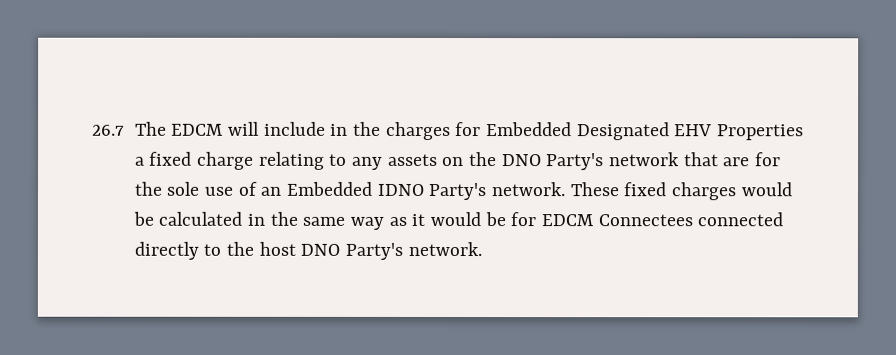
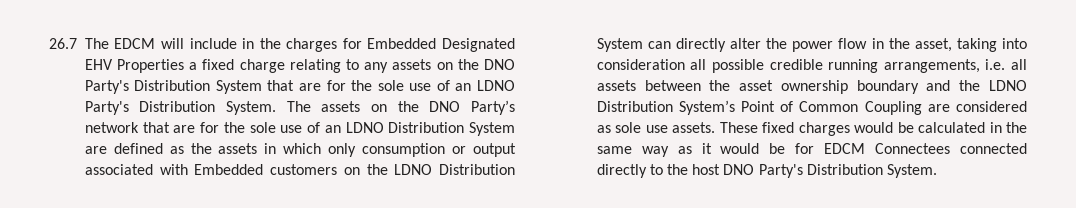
- 26.7 The EDCM will include in the charges for Embedded Designated EHV Properties a fixed charge relating to any assets on the DNO Party's network that are for the sole use of an Embedded IDNO Party's network.
+ 26.7 The EDCM will include in the charges for Embedded Designated EHV Properties a fixed charge relating to any assets on the DNO Party's Distribution System that are for the sole use of an LDNO Party's Distribution System. The assets on the DNO Party’s network that are for the sole use of an LDNO Distribution System are defined as the assets in which only consumption or output associated with Embedded customers on the LDNO Distribution System can directly alter the power flow in the asset, taking into consideration all possible credible running arrangements, i.e. all assets between the asset ownership boundary and the LDNO Distribution System’s Point of Common Coupling are considered as sole use assets.
- These fixed charges would be calculated in the same way as it would be for EDCM Connectees connected directly to the host DNO Party's network.
+ These fixed charges would be calculated in the same way as it would be for EDCM Connectees connected directly to the host DNO Party's Distribution System.

